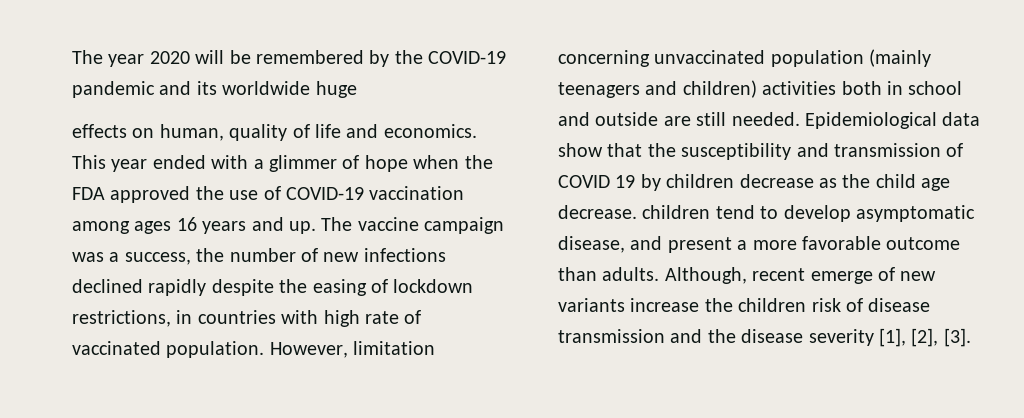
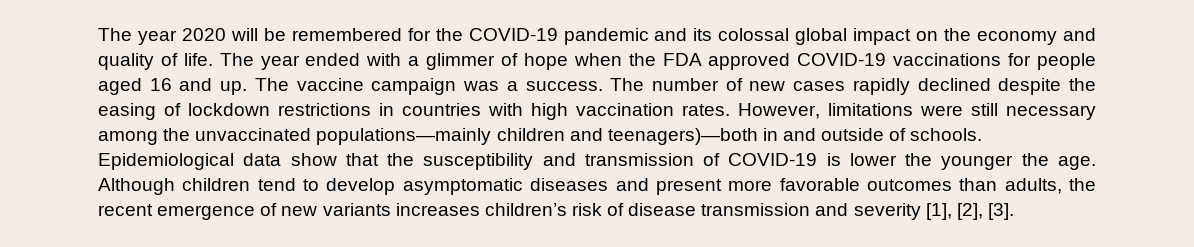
- The year 2020 will be remembered by the COVID-19 pandemic and its worldwide huge
- effects on human, quality of life and economics. This year ended with a glimmer of hope when the FDA approved the use of COVID-19 vaccination among ages 16 years and up.
+ The year 2020 will be remembered for the COVID-19 pandemic and its colossal global impact on the economy and quality of life. The year ended with a glimmer of hope when the FDA approved COVID-19 vaccinations for people aged 16 and up.
- The vaccine campaign was a success, the number of new infections declined rapidly despite the easing of lockdown restrictions, in countries with high rate of vaccinated population. However, limitation concerning unvaccinated population (mainly teenagers and children) activities both in school and outside are still needed.
+ The vaccine campaign was a success. The number of new cases rapidly declined despite the easing of lockdown restrictions in countries with high vaccination rates. However, limitations were still necessary among the unvaccinated populations—mainly children and teenagers)—both in and outside of schools.
- Epidemiological data show that the susceptibility and transmission of COVID 19 by children decrease as the child age decrease. children tend to develop asymptomatic disease, and present a more favorable outcome than adults. Although, recent emerge of new variants increase the children risk of disease transmission and the disease severity [1], [2], [3].
+ Epidemiological data show that the susceptibility and transmission of COVID-19 is lower the younger the age. Although children tend to develop asymptomatic diseases and present more favorable outcomes than adults, the recent emergence of new variants increases children’s risk of disease transmission and severity [1], [2], [3].

